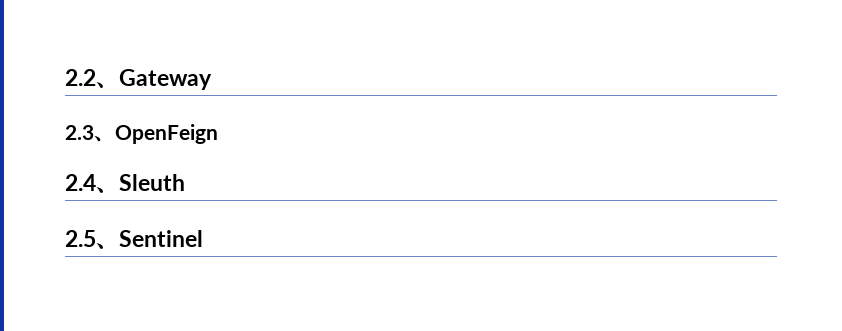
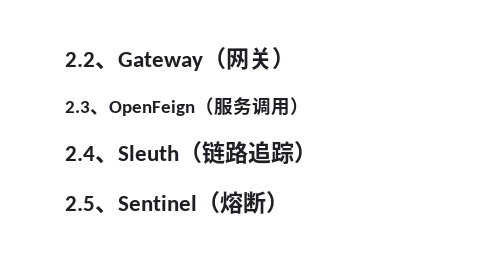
- 2.2、Gateway
+ 2.2、Gateway（网关）
- 2.3、OpenFeign
+ 2.3、OpenFeign（服务调用）
- 2.4、Sleuth
+ 2.4、Sleuth（链路追踪）
- 2.5、Sentinel
+ 2.5、Sentinel（熔断）

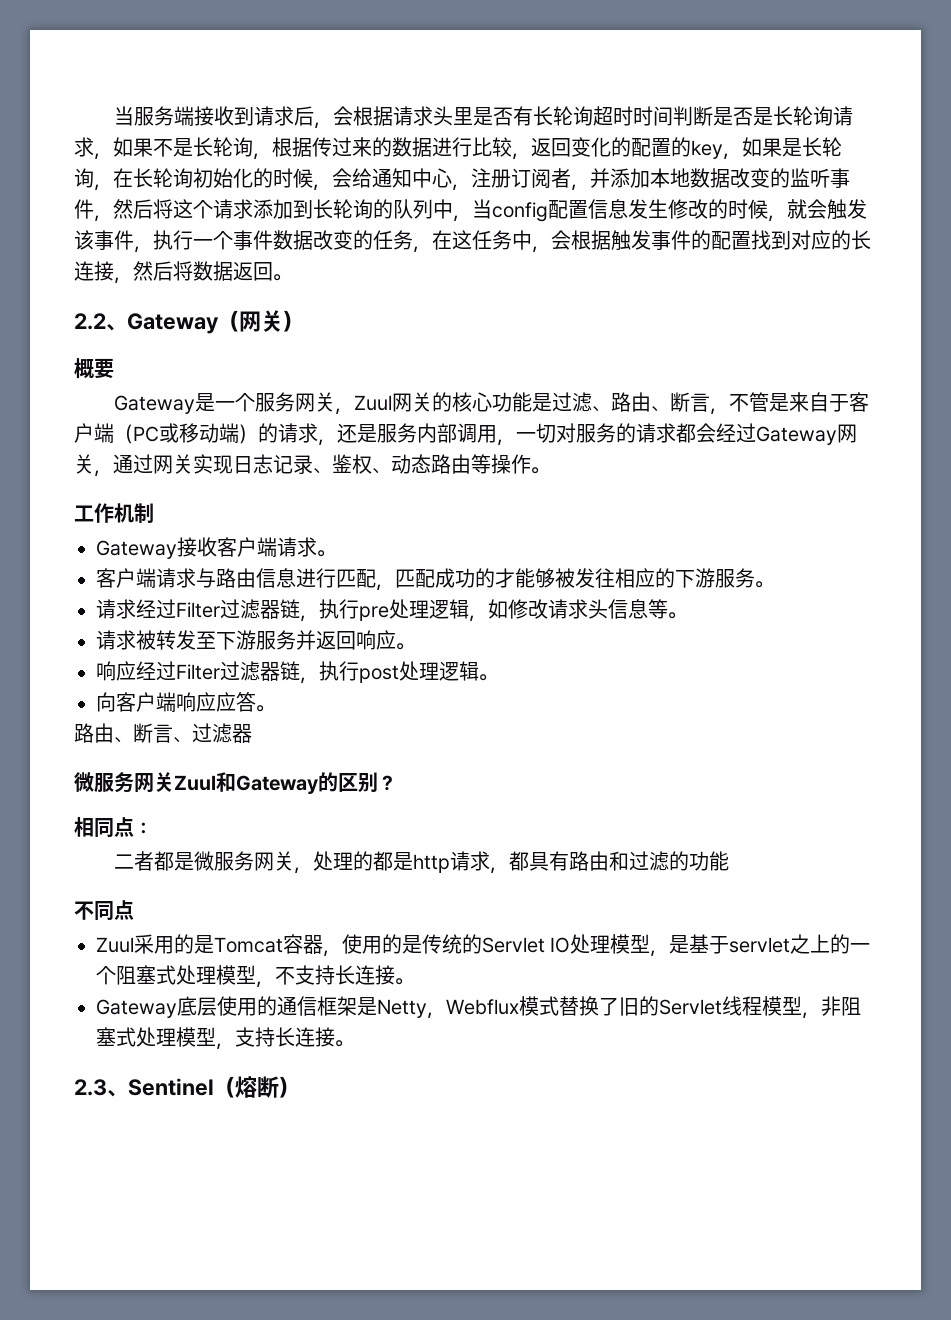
+ 当服务端接收到请求后，会根据请求头里是否有长轮询超时时间判断是否是长轮询请求，如果不是长轮询，根据传过来的数据进行比较，返回变化的配置的key，如果是长轮询，在长轮询初始化的时候，会给通知中心，注册订阅者，并添加本地数据改变的监听事件，然后将这个请求添加到长轮询的队列中，当config配置信息发生修改的时候，就会触发该事件，执行一个事件数据改变的任务，在这任务中，会根据触发事件的配置找到对应的长连接，然后将数据返回。
- 2.3、OpenFeign（服务调用）
- 2.4、Sleuth（链路追踪）
- 2.5、Sentinel（熔断）
+ 概要
+ Gateway是一个服务网关，Zuul网关的核心功能是过滤、路由、断言，不管是来自于客户端（PC或移动端）的请求，还是服务内部调用，一切对服务的请求都会经过Gateway网关，通过网关实现日志记录、鉴权、动态路由等操作。
+ 工作机制
+ Gateway接收客户端请求。
+ 客户端请求与路由信息进行匹配，匹配成功的才能够被发往相应的下游服务。
+ 请求经过Filter过滤器链，执行pre处理逻辑，如修改请求头信息等。
+ 请求被转发至下游服务并返回响应。
+ 响应经过Filter过滤器链，执行post处理逻辑。
+ 向客户端响应应答。
+ 路由、断言、过滤器
+ 微服务网关Zuul和Gateway的区别？
+ 相同点：
+ 二者都是微服务网关，处理的都是http请求，都具有路由和过滤的功能
+ 不同点
+ Zuul采用的是Tomcat容器，使用的是传统的Servlet IO处理模型，是基于servlet之上的一个阻塞式处理模型，不支持长连接。
+ Gateway底层使用的通信框架是Netty，Webflux模式替换了旧的Servlet线程模型，非阻塞式处理模型，支持长连接。
+ 2.3、Sentinel（熔断）

